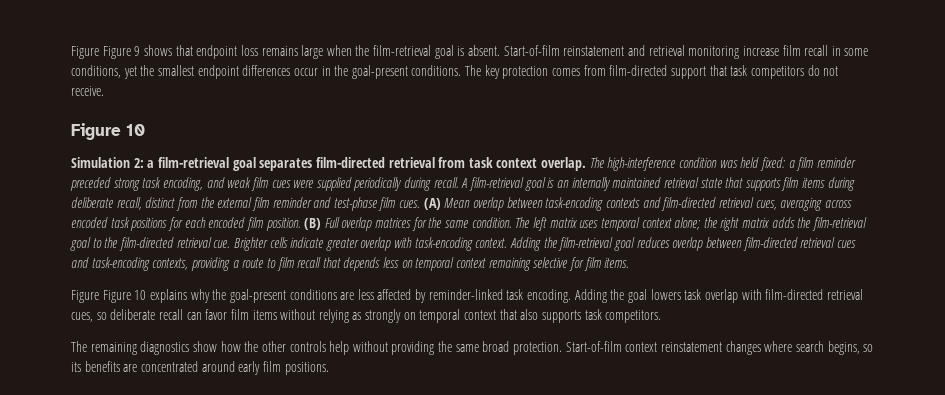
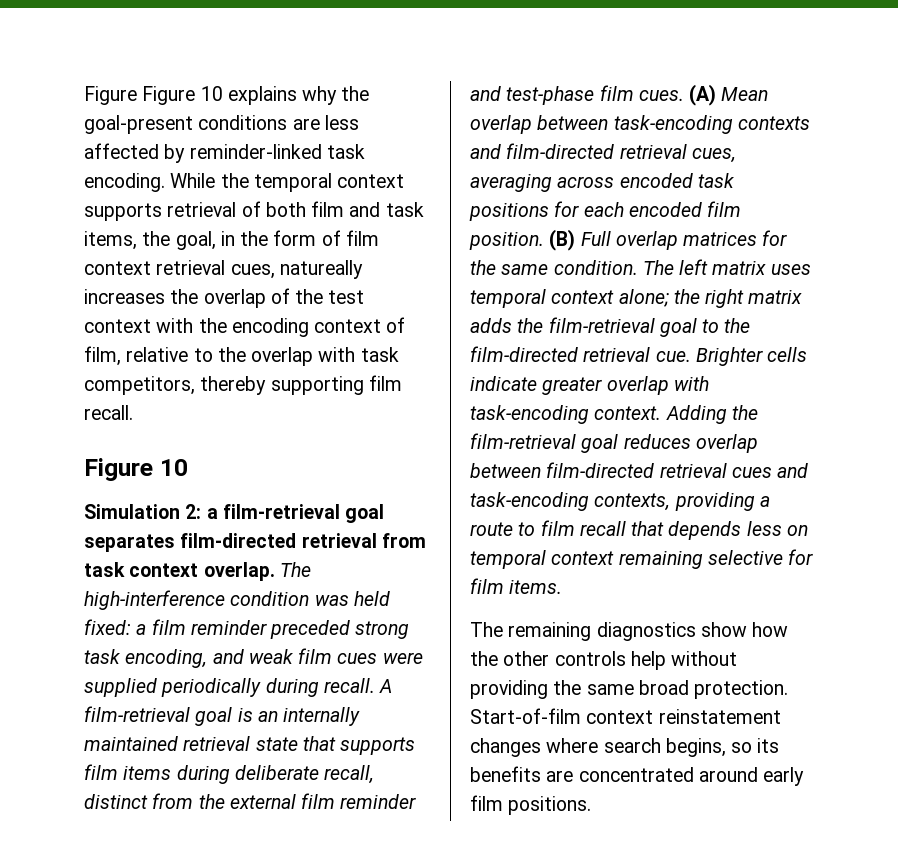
- Figure Figure 9 shows that endpoint loss remains large when the film-retrieval goal is absent. Start-of-film reinstatement and retrieval monitoring increase film recall in some conditions, yet the smallest endpoint differences occur in the goal-present conditions. The key protection comes from film-directed support that task competitors do not receive.
+ Figure Figure 10 explains why the goal-present conditions are less affected by reminder-linked task encoding. While the temporal context supports retrieval of both film and task items, the goal, in the form of film context retrieval cues, natureally increases the overlap of the test context with the encoding context of film, relative to the overlap with task competitors, thereby supporting film recall.
- Figure Figure 10 explains why the goal-present conditions are less affected by reminder-linked task encoding. Adding the goal lowers task overlap with film-directed retrieval cues, so deliberate recall can favor film items without relying as strongly on temporal context that also supports task competitors.

